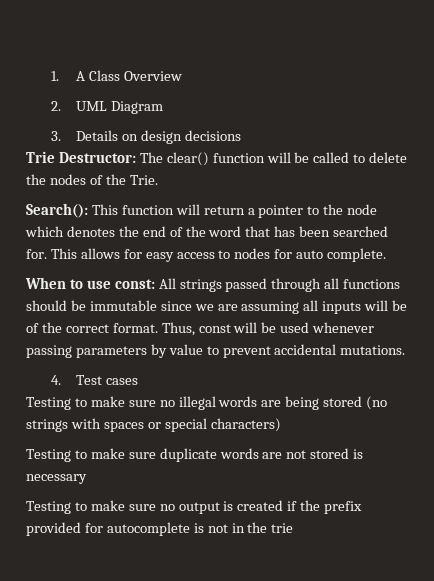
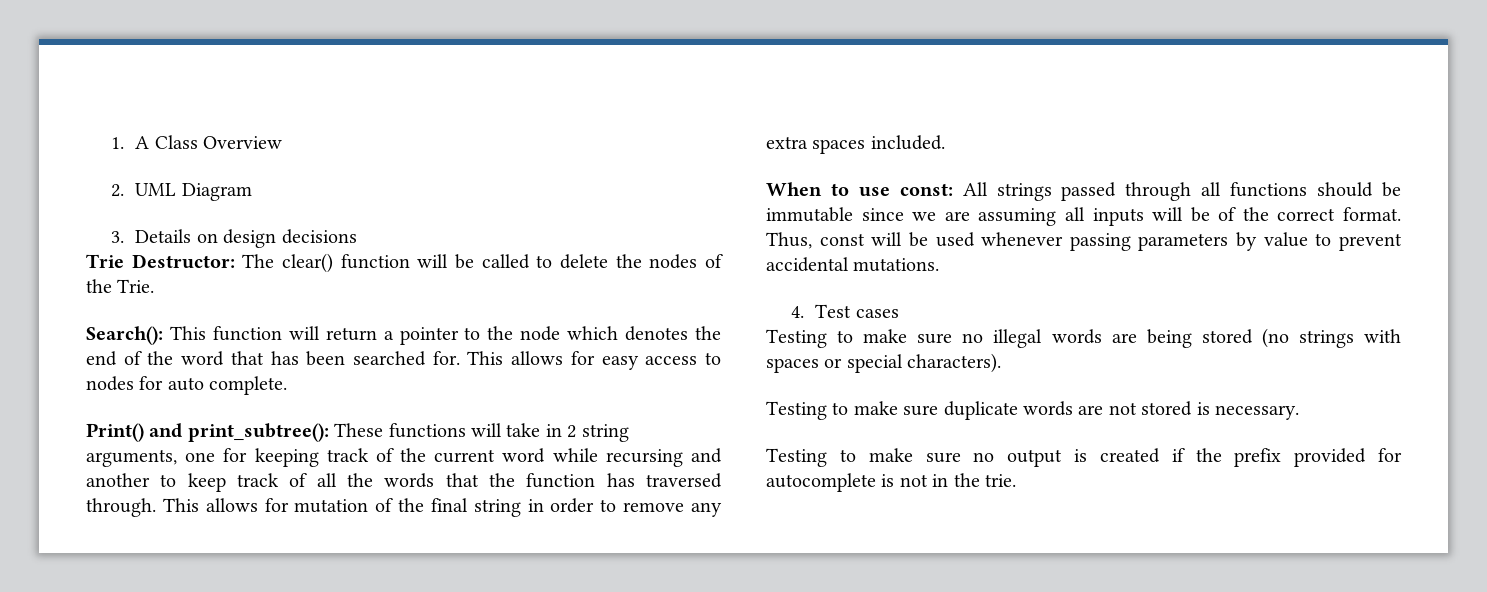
+ Print() and print_subtree(): These functions will take in 2 string arguments, one for keeping track of the current word while recursing and another to keep track of all the words that the function has traversed through. This allows for mutation of the final string in order to remove any extra spaces included.
- Testing to make sure no illegal words are being stored (no strings with spaces or special characters)
+ Testing to make sure no illegal words are being stored (no strings with spaces or special characters).
- Testing to make sure duplicate words are not stored is necessary
+ Testing to make sure duplicate words are not stored is necessary.
- Testing to make sure no output is created if the prefix provided for autocomplete is not in the trie
+ Testing to make sure no output is created if the prefix provided for autocomplete is not in the trie.

